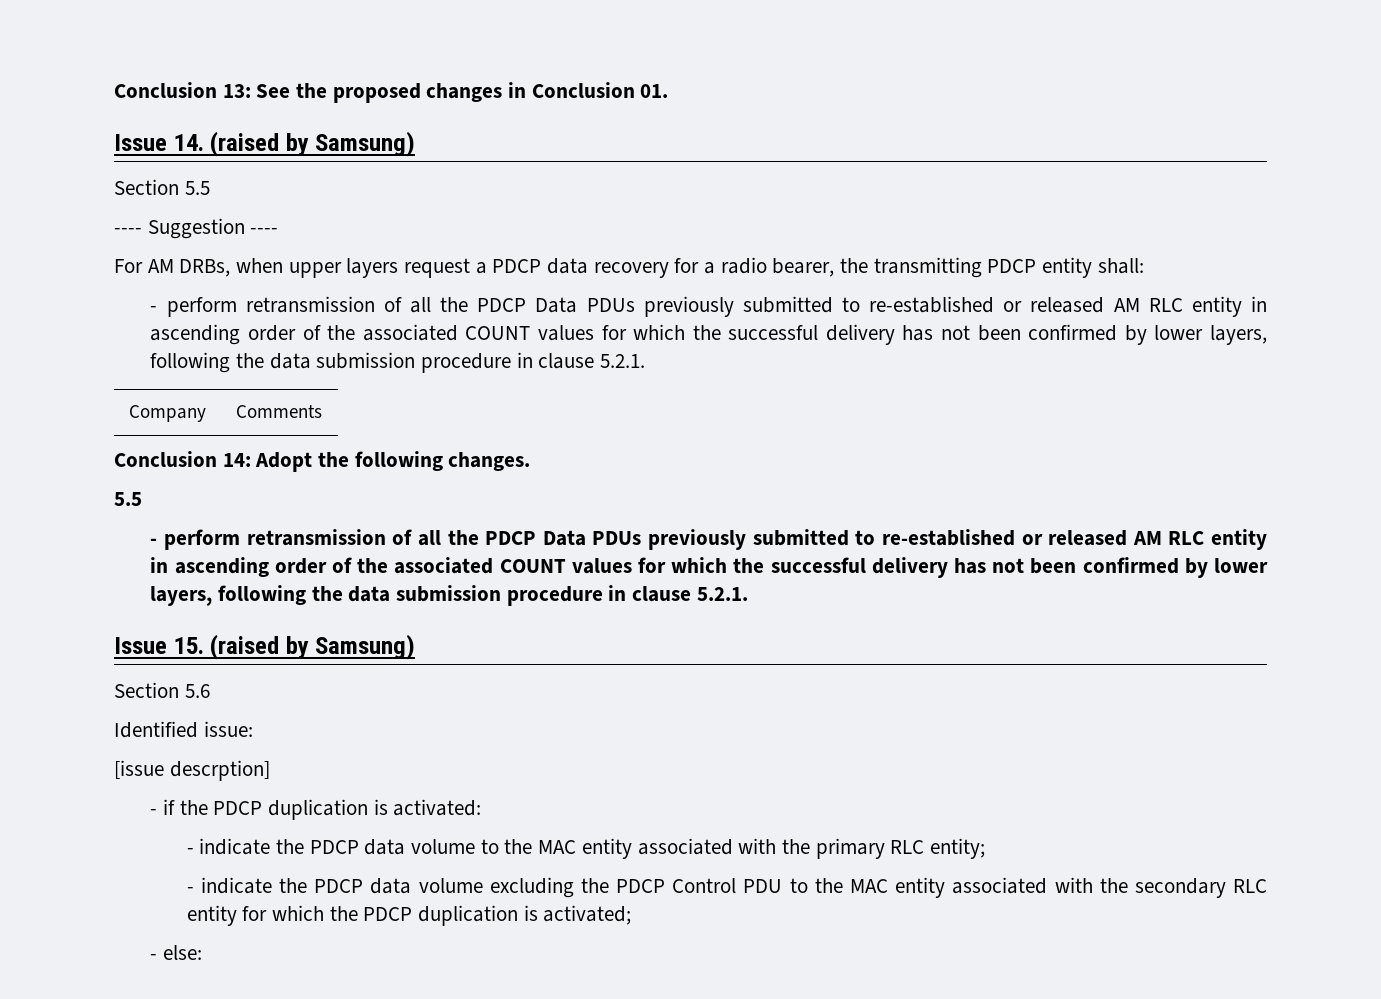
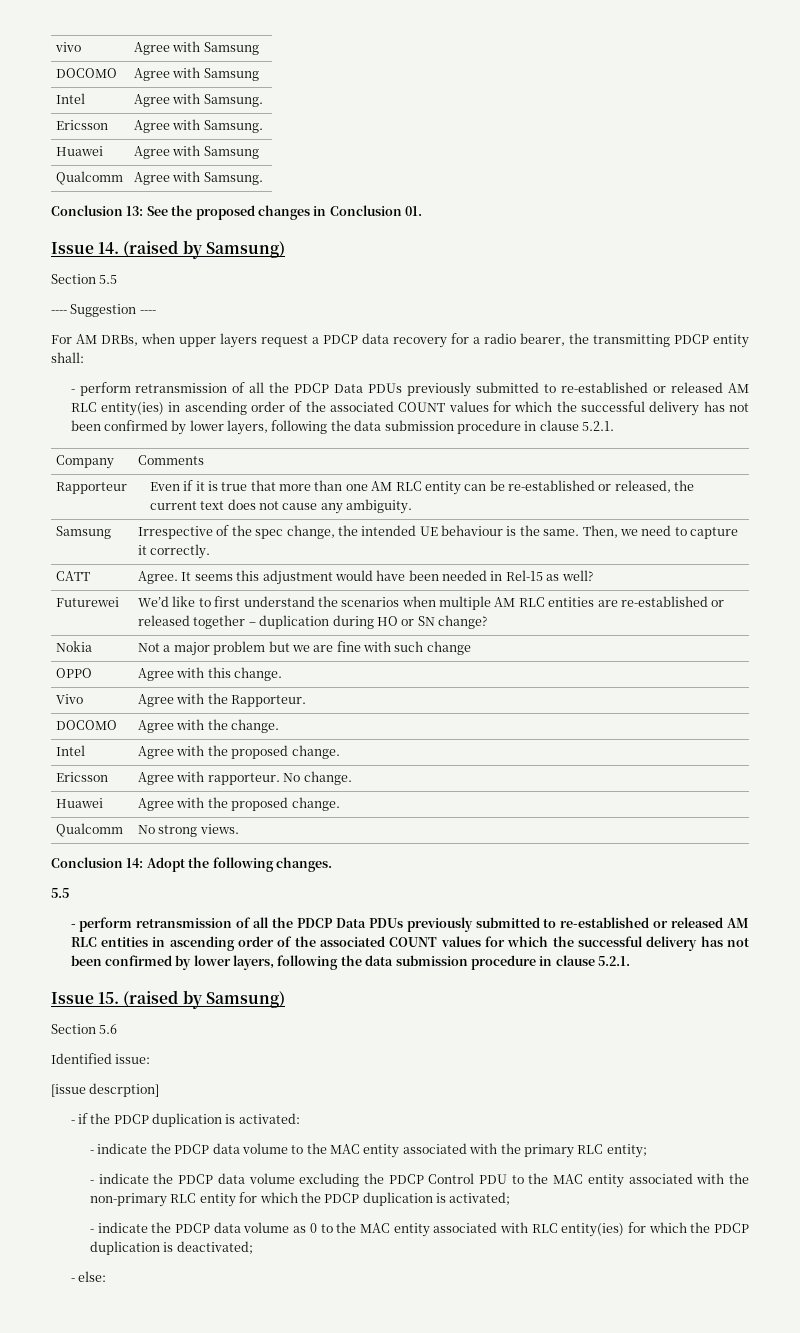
+ vivo | Agree with Samsung
+ DOCOMO | Agree with Samsung
+ Intel | Agree with Samsung.
+ Ericsson | Agree with Samsung.
+ Huawei | Agree with Samsung
+ Qualcomm | Agree with Samsung.
  For AM DRBs, when upper layers request a PDCP data recovery for a radio bearer, the transmitting PDCP entity shall:
- - perform retransmission of all the PDCP Data PDUs previously submitted to re-established or released AM RLC entity in ascending order of the associated COUNT values for which the successful delivery has not been confirmed by lower layers, following the data submission procedure in clause 5.2.1.
+ - perform retransmission of all the PDCP Data PDUs previously submitted to re-established or released AM RLC entity(ies) in ascending order of the associated COUNT values for which the successful delivery has not been confirmed by lower layers, following the data submission procedure in clause 5.2.1.
+ Rapporteur | Even if it is true that more than one AM RLC entity can be re-established or released, the current text does not cause any ambiguity.
+ Samsung | Irrespective of the spec change, the intended UE behaviour is the same. Then, we need to capture it correctly.
+ CATT | Agree. It seems this adjustment would have been needed in Rel-15 as well?
+ Futurewei | We’d like to first understand the scenarios when multiple AM RLC entities are re-established or released together – duplication during HO or SN change?
+ Nokia | Not a major problem but we are fine with such change
+ OPPO | Agree with this change.
+ Vivo | Agree with the Rapporteur.
+ DOCOMO | Agree with the change.
+ Intel | Agree with the proposed change.
+ Ericsson | Agree with rapporteur. No change.
+ Huawei | Agree with the proposed change.
+ Qualcomm | No strong views.
  Conclusion 14: Adopt the following changes.
  5.5
- - perform retransmission of all the PDCP Data PDUs previously submitted to re-established or released AM RLC entity in ascending order of the associated COUNT values for which the successful delivery has not been confirmed by lower layers, following the data submission procedure in clause 5.2.1.
+ - perform retransmission of all the PDCP Data PDUs previously submitted to re-established or released AM RLC entities in ascending order of the associated COUNT values for which the successful delivery has not been confirmed by lower layers, following the data submission procedure in clause 5.2.1.
- - indicate the PDCP data volume excluding the PDCP Control PDU to the MAC entity associated with the secondary RLC entity for which the PDCP duplication is activated;
+ - indicate the PDCP data volume excluding the PDCP Control PDU to the MAC entity associated with the non-primary RLC entity for which the PDCP duplication is activated;
+ - indicate the PDCP data volume as 0 to the MAC entity associated with RLC entity(ies) for which the PDCP duplication is deactivated;

